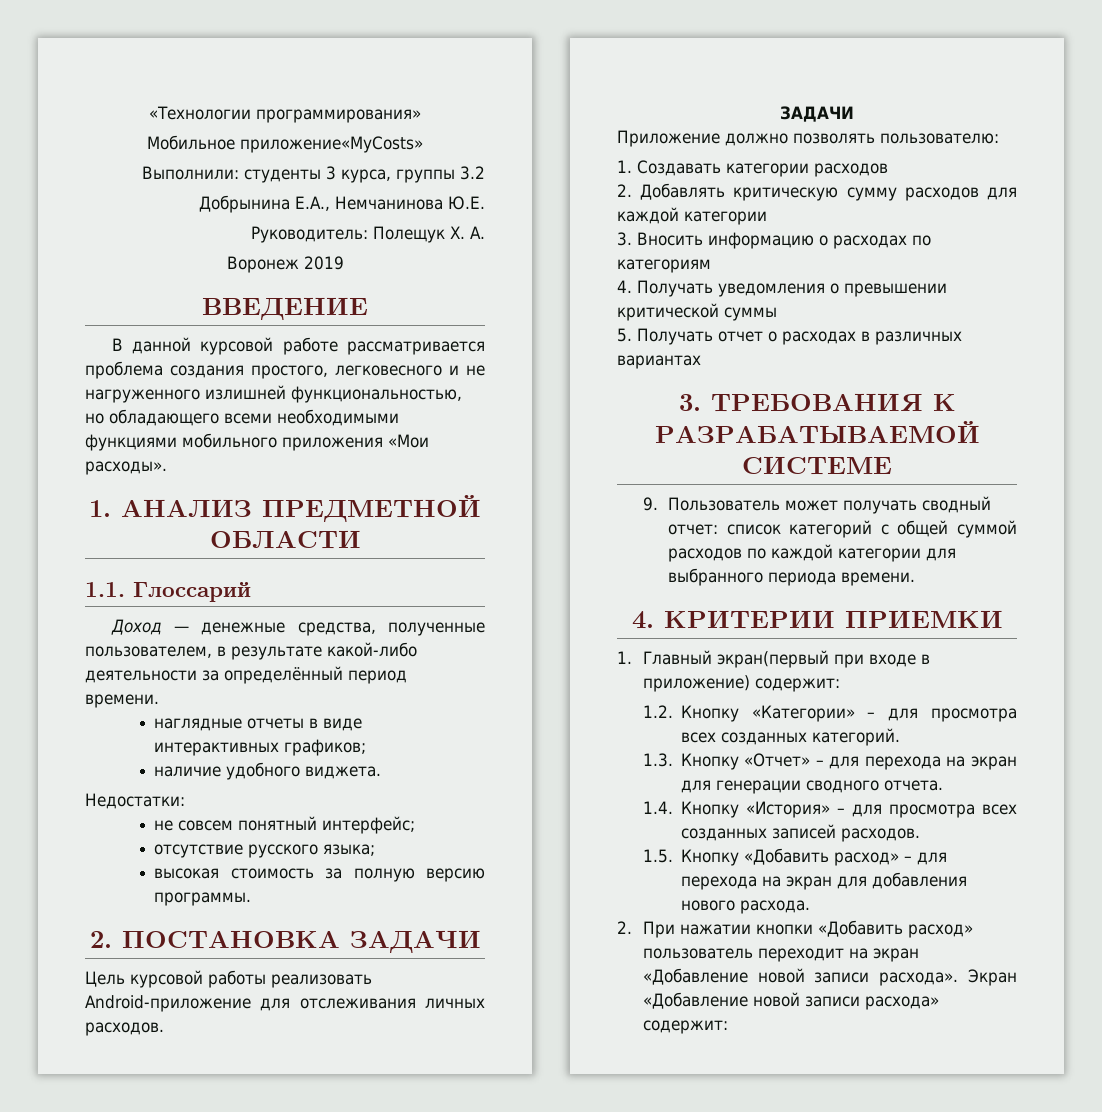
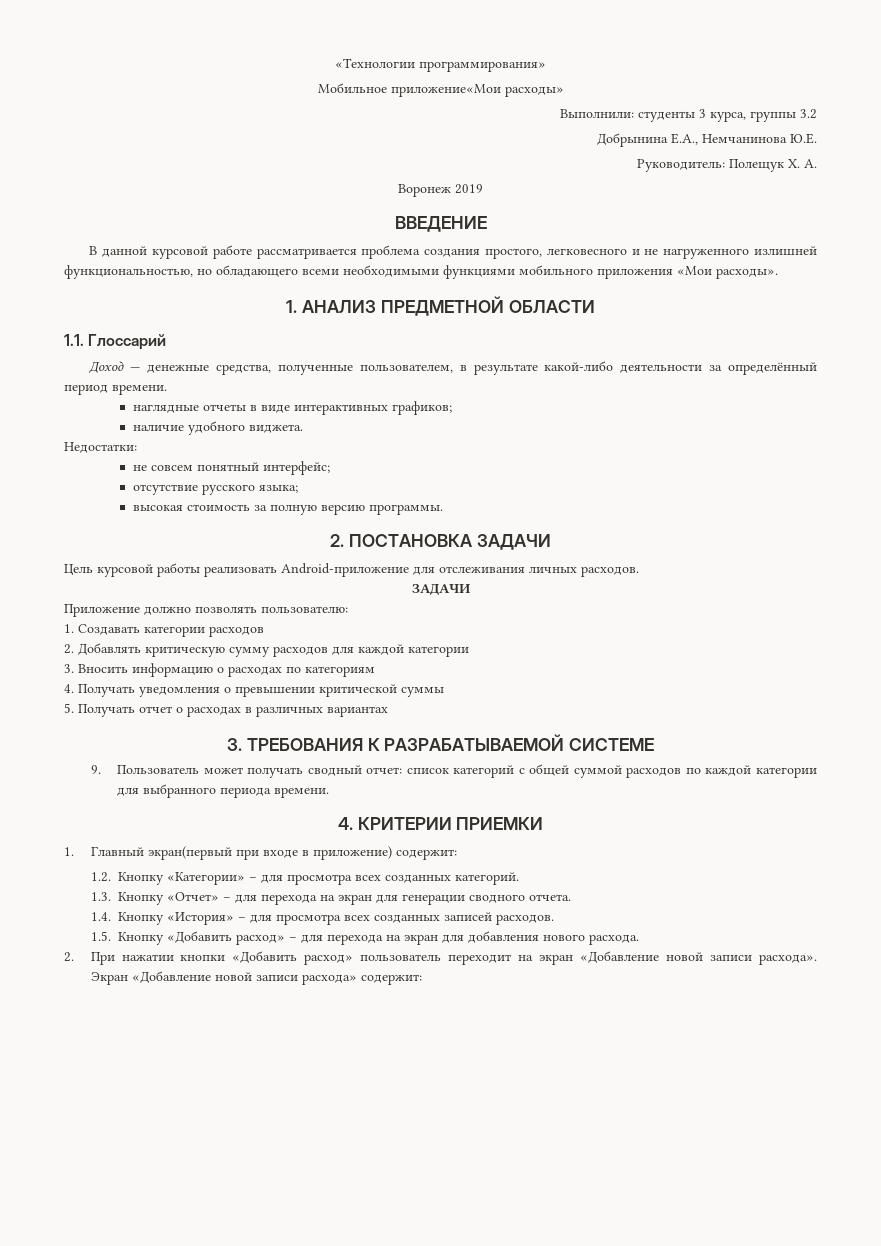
- Мобильное приложение«MyCosts»
+ Мобильное приложение«Мои расходы»

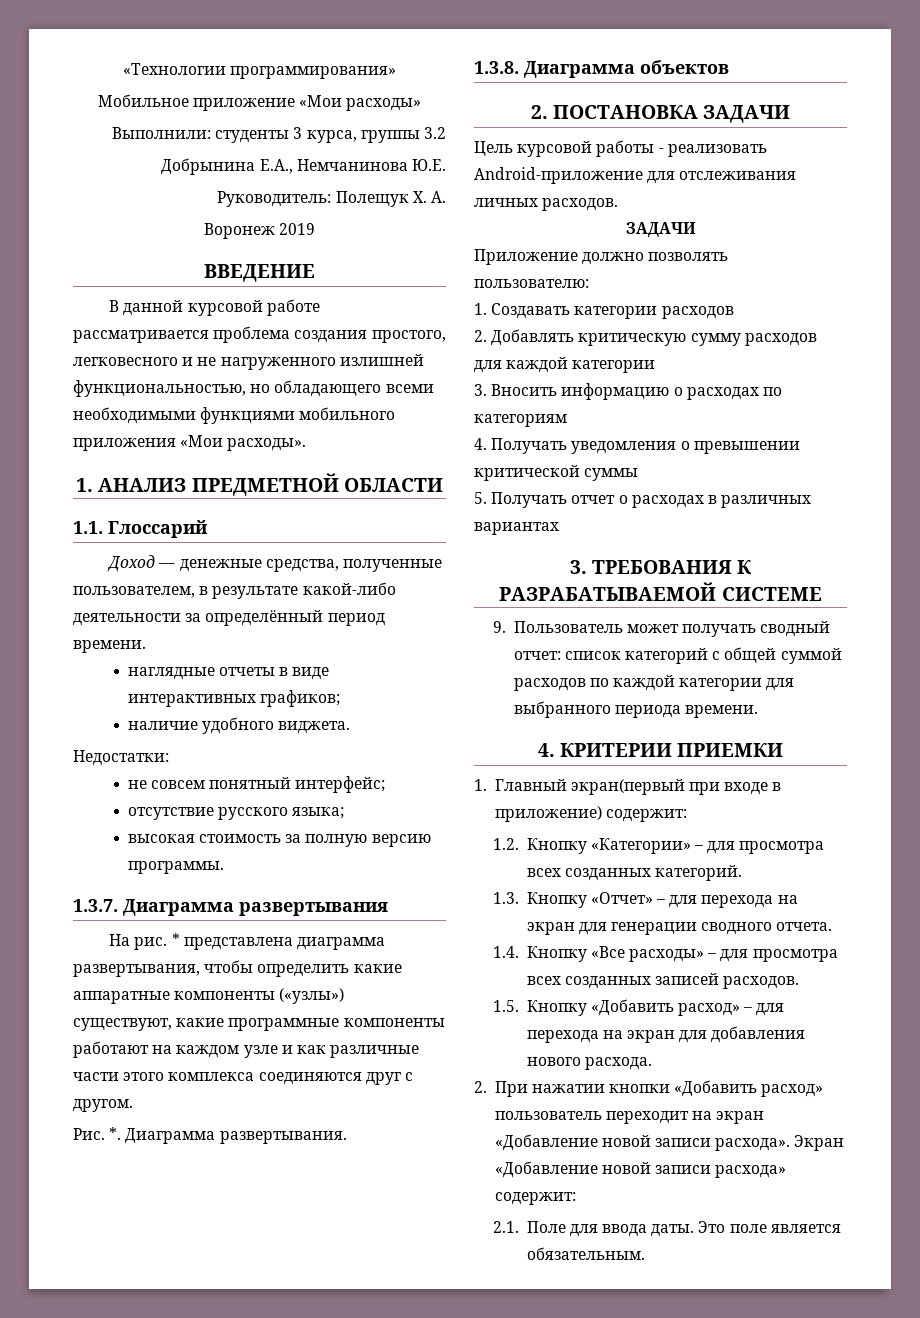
- Мобильное приложение«Мои расходы»
+ Мобильное приложение «Мои расходы»
+ 1.3.7. Диаграмма развертывания
+ На рис. * представлена диаграмма развертывания, чтобы определить какие аппаратные компоненты («узлы») существуют, какие программные компоненты работают на каждом узле и как различные части этого комплекса соединяются друг с другом.
+ Рис. *. Диаграмма развертывания.
+ 1.3.8. Диаграмма объектов
- Цель курсовой работы реализовать Android-приложение для отслеживания личных расходов.
+ Цель курсовой работы - реализовать Android-приложение для отслеживания личных расходов.
- 1.4. Кнопку «История» – для просмотра всех созданных записей расходов.
+ 1.4. Кнопку «Все расходы» – для просмотра всех созданных записей расходов.
+ 2.1. Поле для ввода даты. Это поле является обязательным.

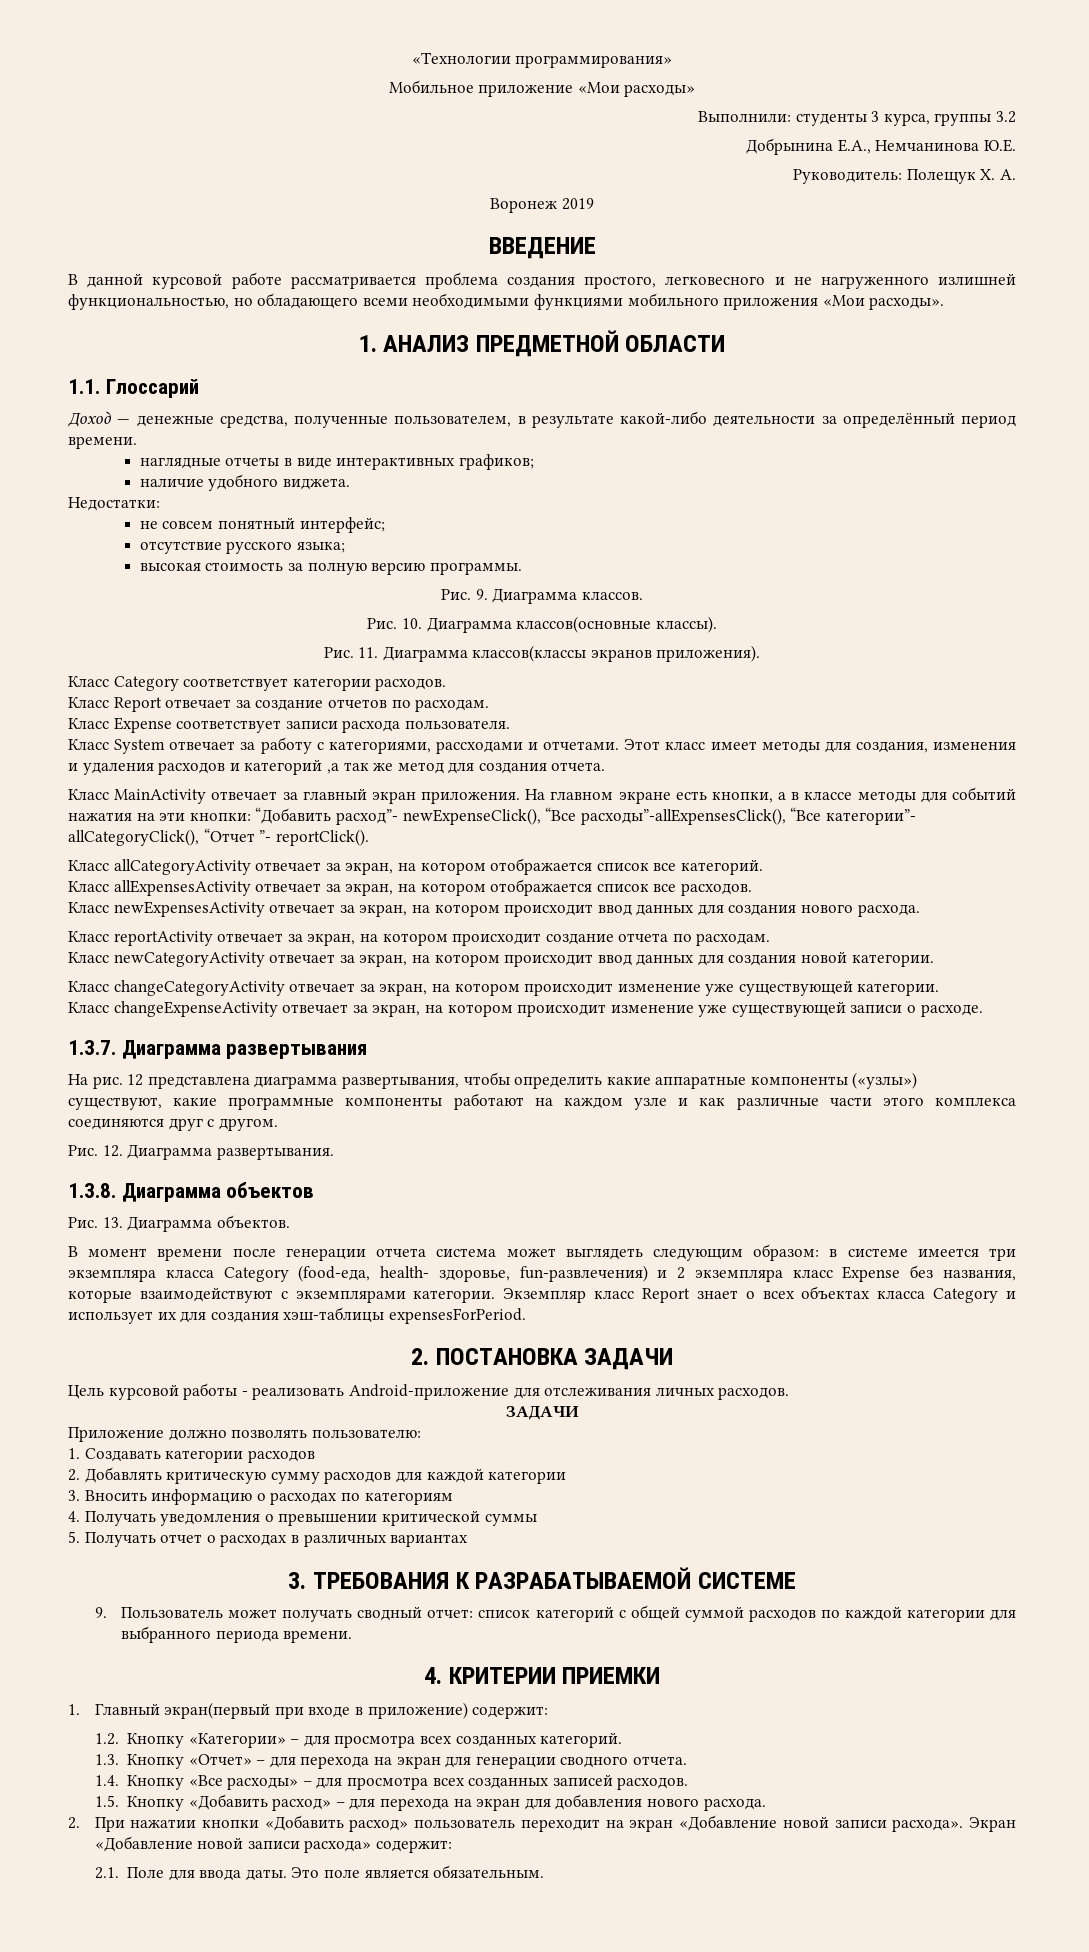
+ Рис. 9. Диаграмма классов.
+ Рис. 10. Диаграмма классов(основные классы).
+ Рис. 11. Диаграмма классов(классы экранов приложения).
+ Класс Category соответствует категории расходов.
+ Класс Report отвечает за создание отчетов по расходам.
+ Класс Expense соответствует записи расхода пользователя.
+ Класс System отвечает за работу с категориями, рассходами и отчетами. Этот класс имеет методы для создания, изменения и удаления расходов и категорий ,а так же метод для создания отчета.
+ Класс MainActivity отвечает за главный экран приложения. На главном экране есть кнопки, а в классе методы для событий нажатия на эти кнопки: “Добавить расход”- newExpenseClick(), “Все расходы”-allExpensesClick(), “Все категории”- allCategoryClick(), “Отчет ”- reportClick().
+ Класс allCategoryActivity отвечает за экран, на котором отображается список все категорий.
+ Класс allExpensesActivity отвечает за экран, на котором отображается список все расходов.
+ Класс newExpensesActivity отвечает за экран, на котором происходит ввод данных для создания нового расхода.
+ Класс reportActivity отвечает за экран, на котором происходит создание отчета по расходам.
+ Класс newCategoryActivity отвечает за экран, на котором происходит ввод данных для создания новой категории.
+ Класс changeCategoryActivity отвечает за экран, на котором происходит изменение уже существующей категории.
+ Класс changeExpenseActivity отвечает за экран, на котором происходит изменение уже существующей записи о расходе.
- * представлена диаграмма развертывания, чтобы определить какие аппаратные компоненты («узлы») существуют, какие программные компоненты работают на каждом узле и как различные части этого комплекса соединяются друг с другом.
+ 12 представлена диаграмма развертывания, чтобы определить какие аппаратные компоненты («узлы») существуют, какие программные компоненты работают на каждом узле и как различные части этого комплекса соединяются друг с другом.
- Рис. *. Диаграмма развертывания.
+ Рис. 12. Диаграмма развертывания.
+ Рис. 13. Диаграмма объектов.
+ В момент времени после генерации отчета система может выглядеть следующим образом: в системе имеется три экземпляра класса Category (food-еда, health- здоровье, fun-развлечения) и 2 экземпляра класс Expense без названия, которые взаимодействуют с экземплярами категории. Экземпляр класс Report знает о всех объектах класса Category и использует их для создания хэш-таблицы expensesForPeriod.

